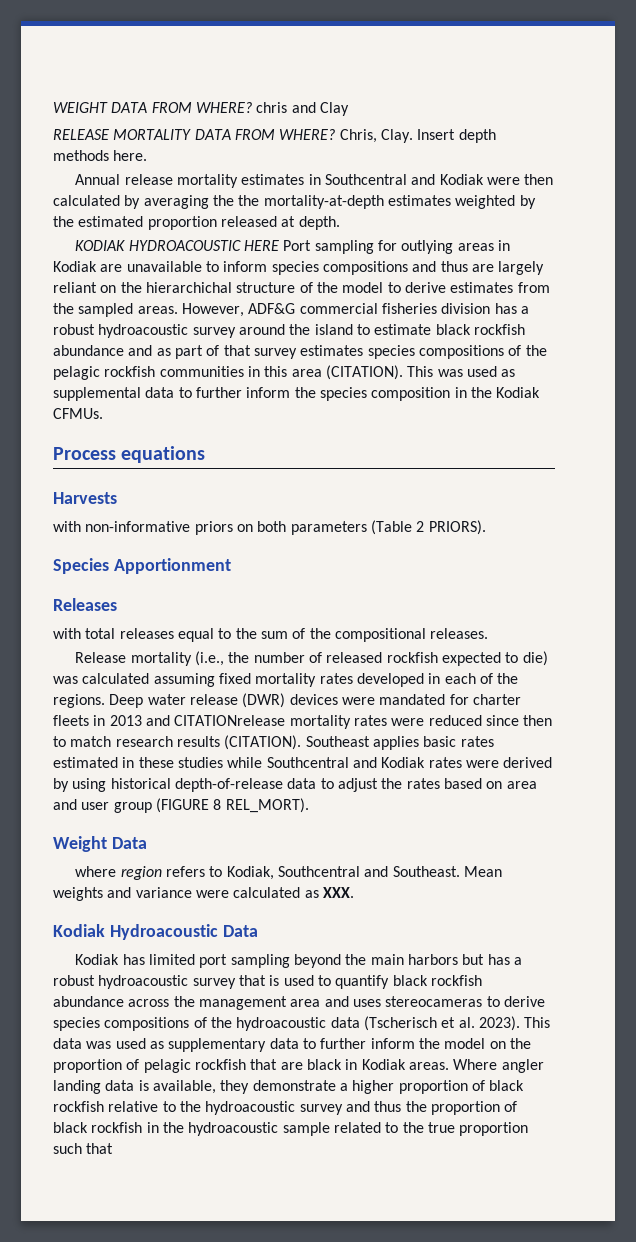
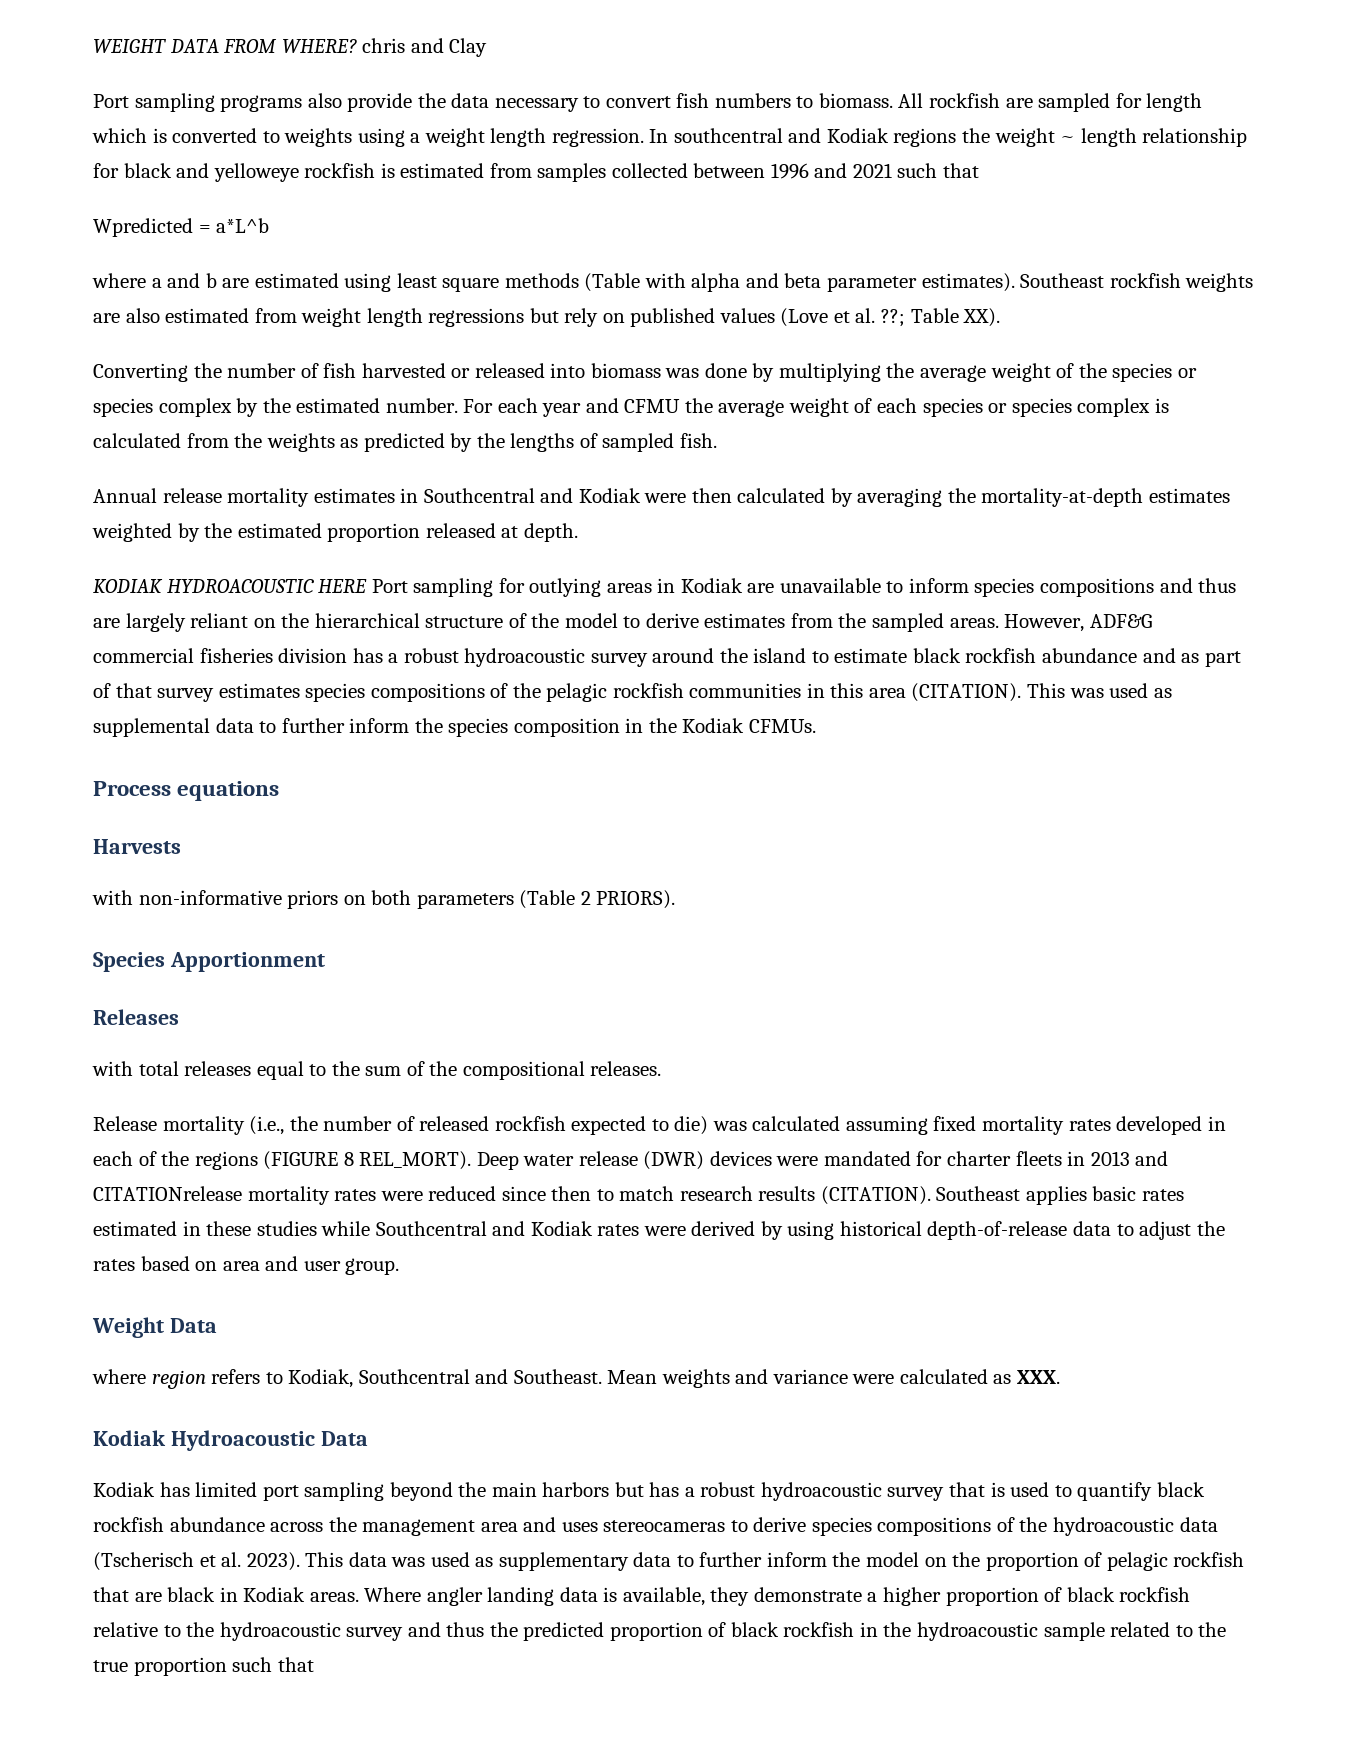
- RELEASE MORTALITY DATA FROM WHERE? Chris, Clay. Insert depth methods here.
+ Port sampling programs also provide the data necessary to convert fish numbers to biomass. All rockfish are sampled for length which is converted to weights using a weight length regression. In southcentral and Kodiak regions the weight ~ length relationship for black and yelloweye rockfish is estimated from samples collected between 1996 and 2021 such that
+ Wpredicted = a*L^b
+ where a and b are estimated using least square methods (Table with alpha and beta parameter estimates). Southeast rockfish weights are also estimated from weight length regressions but rely on published values (Love et al. ??; Table XX).
+ Converting the number of fish harvested or released into biomass was done by multiplying the average weight of the species or species complex by the estimated number. For each year and CFMU the average weight of each species or species complex is calculated from the weights as predicted by the lengths of sampled fish.
- Annual release mortality estimates in Southcentral and Kodiak were then calculated by averaging the the mortality-at-depth estimates weighted by the estimated proportion released at depth.
+ Annual release mortality estimates in Southcentral and Kodiak were then calculated by averaging the mortality-at-depth estimates weighted by the estimated proportion released at depth.
- KODIAK HYDROACOUSTIC HERE Port sampling for outlying areas in Kodiak are unavailable to inform species compositions and thus are largely reliant on the hierarchichal structure of the model to derive estimates from the sampled areas.
+ KODIAK HYDROACOUSTIC HERE Port sampling for outlying areas in Kodiak are unavailable to inform species compositions and thus are largely reliant on the hierarchical structure of the model to derive estimates from the sampled areas.
- Release mortality (i.e., the number of released rockfish expected to die) was calculated assuming fixed mortality rates developed in each of the regions.
+ Release mortality (i.e., the number of released rockfish expected to die) was calculated assuming fixed mortality rates developed in each of the regions (FIGURE 8 REL_MORT).
- Southeast applies basic rates estimated in these studies while Southcentral and Kodiak rates were derived by using historical depth-of-release data to adjust the rates based on area and user group (FIGURE 8 REL_MORT).
+ Southeast applies basic rates estimated in these studies while Southcentral and Kodiak rates were derived by using historical depth-of-release data to adjust the rates based on area and user group.
- Where angler landing data is available, they demonstrate a higher proportion of black rockfish relative to the hydroacoustic survey and thus the proportion of black rockfish in the hydroacoustic sample related to the true proportion such that
+ Where angler landing data is available, they demonstrate a higher proportion of black rockfish relative to the hydroacoustic survey and thus the predicted proportion of black rockfish in the hydroacoustic sample related to the true proportion such that

